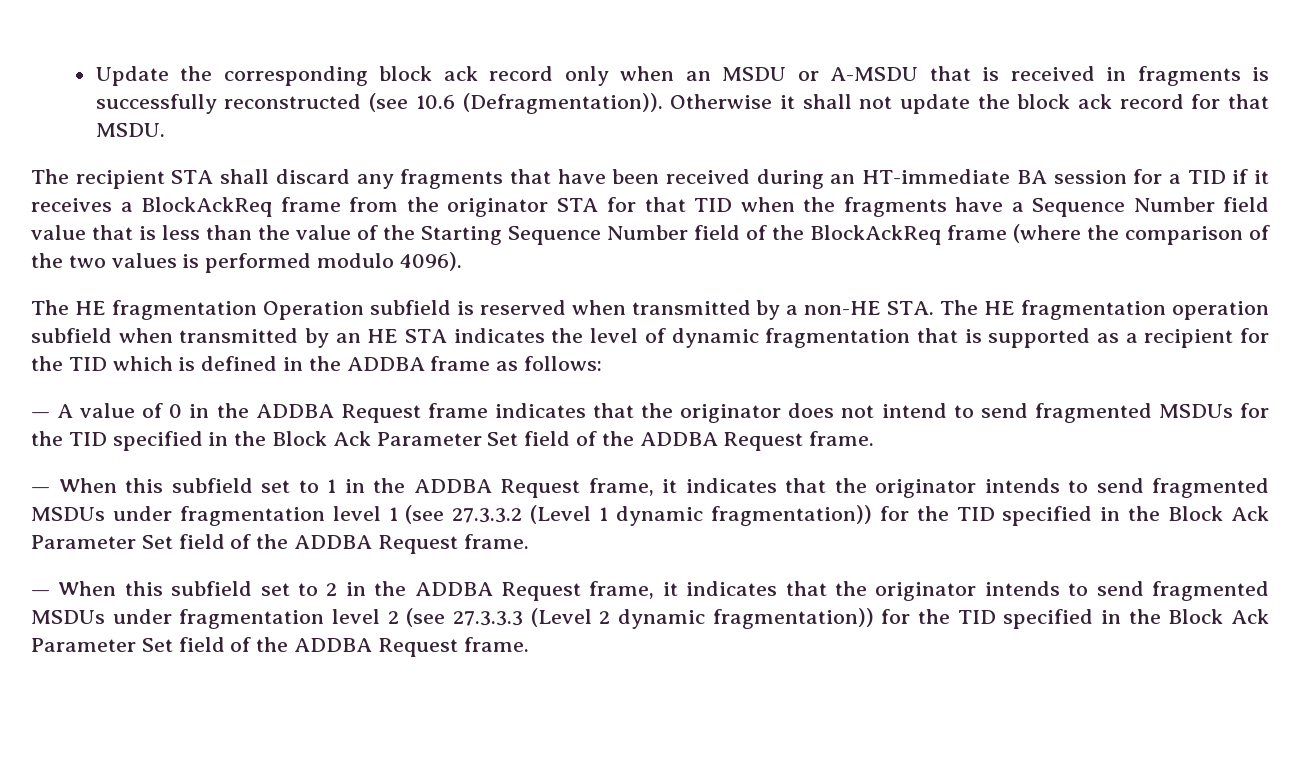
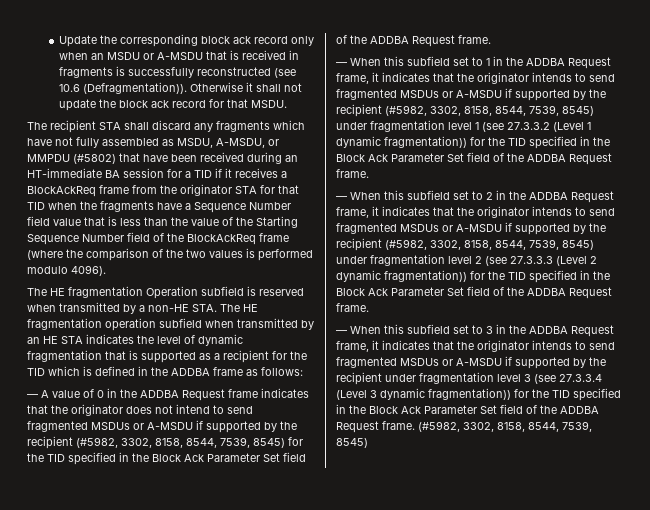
- The recipient STA shall discard any fragments that have been received during an HT-immediate BA session for a TID if it receives a BlockAckReq frame from the originator STA for that TID when the fragments have a Sequence Number field value that is less than the value of the Starting Sequence Number field of the BlockAckReq frame (where the comparison of the two values is performed modulo 4096).
+ The recipient STA shall discard any fragments which have not fully assembled as MSDU, A-MSDU, or MMPDU (#5802) that have been received during an HT-immediate BA session for a TID if it receives a BlockAckReq frame from the originator STA for that TID when the fragments have a Sequence Number field value that is less than the value of the Starting Sequence Number field of the BlockAckReq frame (where the comparison of the two values is performed modulo 4096).
- — A value of 0 in the ADDBA Request frame indicates that the originator does not intend to send fragmented MSDUs for the TID specified in the Block Ack Parameter Set field of the ADDBA Request frame.
+ — A value of 0 in the ADDBA Request frame indicates that the originator does not intend to send fragmented MSDUs or A-MSDU if supported by the recipient (#5982, 3302, 8158, 8544, 7539, 8545) for the TID specified in the Block Ack Parameter Set field of the ADDBA Request frame.
- — When this subfield set to 1 in the ADDBA Request frame, it indicates that the originator intends to send fragmented MSDUs under fragmentation level 1 (see 27.3.3.2 (Level 1 dynamic fragmentation)) for the TID specified in the Block Ack Parameter Set field of the ADDBA Request frame.
+ — When this subfield set to 1 in the ADDBA Request frame, it indicates that the originator intends to send fragmented MSDUs or A-MSDU if supported by the recipient (#5982, 3302, 8158, 8544, 7539, 8545) under fragmentation level 1 (see 27.3.3.2 (Level 1 dynamic fragmentation)) for the TID specified in the Block Ack Parameter Set field of the ADDBA Request frame.
- — When this subfield set to 2 in the ADDBA Request frame, it indicates that the originator intends to send fragmented MSDUs under fragmentation level 2 (see 27.3.3.3 (Level 2 dynamic fragmentation)) for the TID specified in the Block Ack Parameter Set field of the ADDBA Request frame.
+ — When this subfield set to 2 in the ADDBA Request frame, it indicates that the originator intends to send fragmented MSDUs or A-MSDU if supported by the recipient (#5982, 3302, 8158, 8544, 7539, 8545) under fragmentation level 2 (see 27.3.3.3 (Level 2 dynamic fragmentation)) for the TID specified in the Block Ack Parameter Set field of the ADDBA Request frame.
+ — When this subfield set to 3 in the ADDBA Request frame, it indicates that the originator intends to send fragmented MSDUs or A-MSDU if supported by the recipient under fragmentation level 3 (see 27.3.3.4 (Level 3 dynamic fragmentation)) for the TID specified in the Block Ack Parameter Set field of the ADDBA Request frame. (#5982, 3302, 8158, 8544, 7539, 8545)

